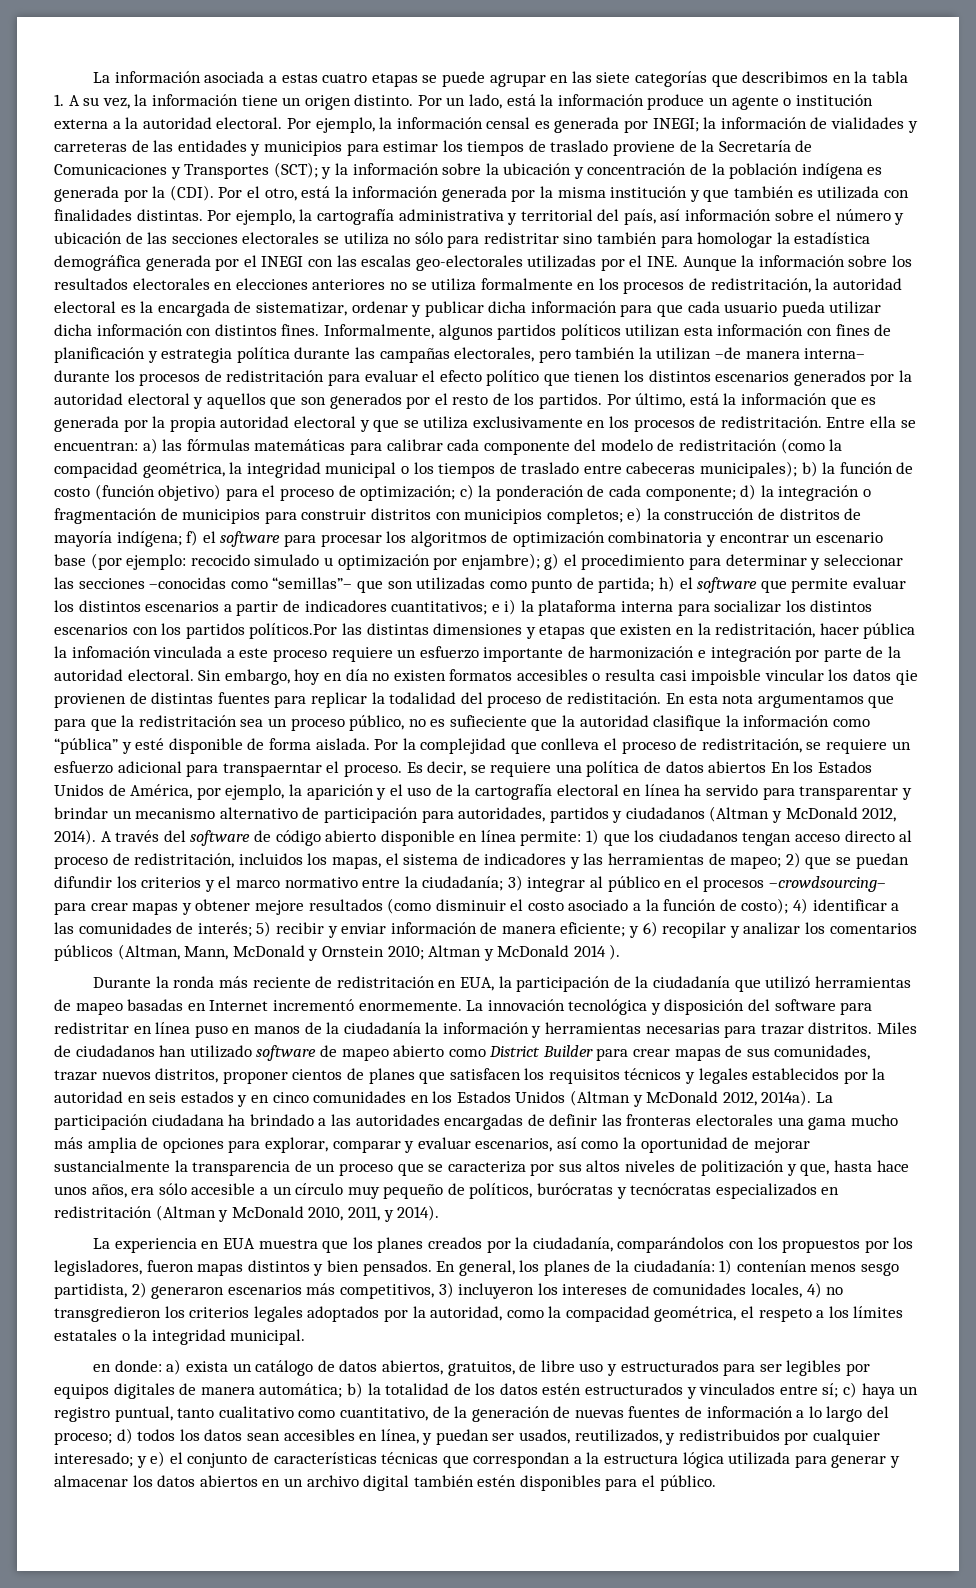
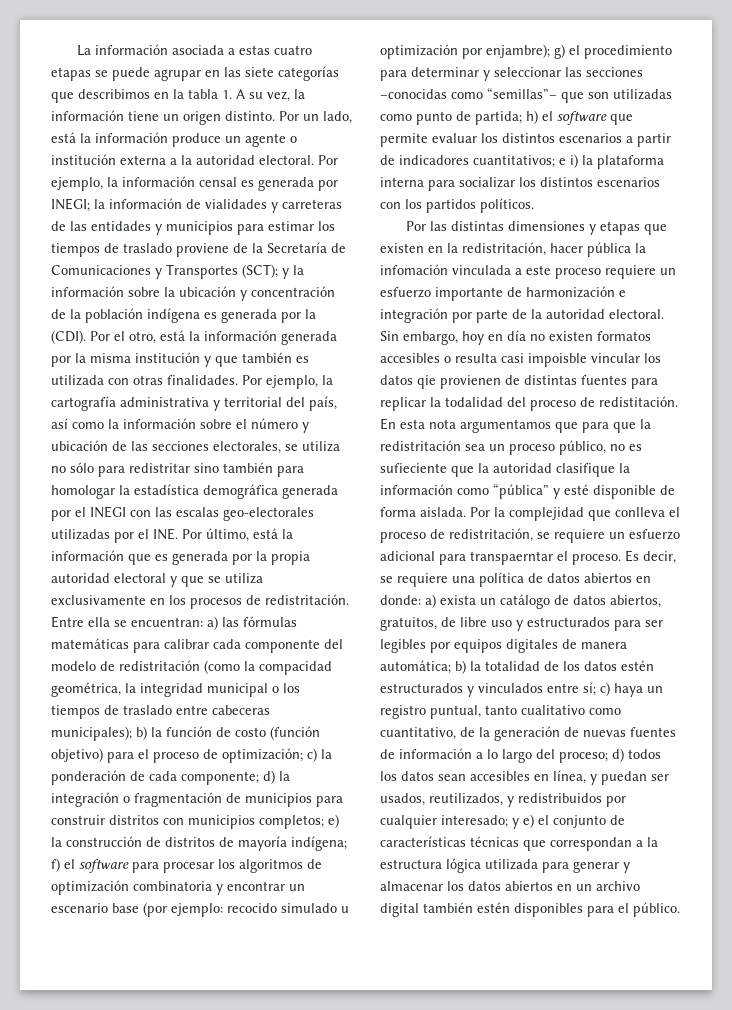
- Por el otro, está la información generada por la misma institución y que también es utilizada con finalidades distintas.
+ Por el otro, está la información generada por la misma institución y que también es utilizada con otras finalidades.
- Por ejemplo, la cartografía administrativa y territorial del país, así información sobre el número y ubicación de las secciones electorales se utiliza no sólo para redistritar sino también para homologar la estadística demográfica generada por el INEGI con las escalas geo-electorales utilizadas por el INE. Aunque la información sobre los resultados electorales en elecciones anteriores no se utiliza formalmente en los procesos de redistritación, la autoridad electoral es la encargada de sistematizar, ordenar y publicar dicha información para que cada usuario pueda utilizar dicha información con distintos fines. Informalmente, algunos partidos políticos utilizan esta información con fines de planificación y estrategia política durante las campañas electorales, pero también la utilizan –de manera interna– durante los procesos de redistritación para evaluar el efecto político que tienen los distintos escenarios generados por la autoridad electoral y aquellos que son generados por el resto de los partidos. Por último, está la información que es generada por la propia autoridad electoral y que se utiliza exclusivamente en los procesos de redistritación.
+ Por ejemplo, la cartografía administrativa y territorial del país, así como la información sobre el número y ubicación de las secciones electorales, se utiliza no sólo para redistritar sino también para homologar la estadística demográfica generada por el INEGI con las escalas geo-electorales utilizadas por el INE. Por último, está la información que es generada por la propia autoridad electoral y que se utiliza exclusivamente en los procesos de redistritación.
- e i) la plataforma interna para socializar los distintos escenarios con los partidos políticos.Por las distintas dimensiones y etapas que existen en la redistritación, hacer pública la infomación vinculada a este proceso requiere un esfuerzo importante de harmonización e integración por parte de la autoridad electoral.
+ e i) la plataforma interna para socializar los distintos escenarios con los partidos políticos.
+ Por las distintas dimensiones y etapas que existen en la redistritación, hacer pública la infomación vinculada a este proceso requiere un esfuerzo importante de harmonización e integración por parte de la autoridad electoral.
- Es decir, se requiere una política de datos abiertos En los Estados Unidos de América, por ejemplo, la aparición y el uso de la cartografía electoral en línea ha servido para transparentar y brindar un mecanismo alternativo de participación para autoridades, partidos y ciudadanos (Altman y McDonald 2012, 2014). A través del software de código abierto disponible en línea permite: 1) que los ciudadanos tengan acceso directo al proceso de redistritación, incluidos los mapas, el sistema de indicadores y las herramientas de mapeo; 2) que se puedan difundir los criterios y el marco normativo entre la ciudadanía; 3) integrar al público en el procesos –crowdsourcing– para crear mapas y obtener mejore resultados (como disminuir el costo asociado a la función de costo); 4) identificar a las comunidades de interés; 5) recibir y enviar información de manera eficiente; y 6) recopilar y analizar los comentarios públicos (Altman, Mann, McDonald y Ornstein 2010; Altman y McDonald 2014 ).
- Durante la ronda más reciente de redistritación en EUA, la participación de la ciudadanía que utilizó herramientas de mapeo basadas en Internet incrementó enormemente. La innovación tecnológica y disposición del software para redistritar en línea puso en manos de la ciudadanía la información y herramientas necesarias para trazar distritos. Miles de ciudadanos han utilizado software de mapeo abierto como District Builder para crear mapas de sus comunidades, trazar nuevos distritos, proponer cientos de planes que satisfacen los requisitos técnicos y legales establecidos por la autoridad en seis estados y en cinco comunidades en los Estados Unidos (Altman y McDonald 2012, 2014a). La participación ciudadana ha brindado a las autoridades encargadas de definir las fronteras electorales una gama mucho más amplia de opciones para explorar, comparar y evaluar escenarios, así como la oportunidad de mejorar sustancialmente la transparencia de un proceso que se caracteriza por sus altos niveles de politización y que, hasta hace unos años, era sólo accesible a un círculo muy pequeño de políticos, burócratas y tecnócratas especializados en redistritación (Altman y McDonald 2010, 2011, y 2014).
- La experiencia en EUA muestra que los planes creados por la ciudadanía, comparándolos con los propuestos por los legisladores, fueron mapas distintos y bien pensados. En general, los planes de la ciudadanía: 1) contenían menos sesgo partidista, 2) generaron escenarios más competitivos, 3) incluyeron los intereses de comunidades locales, 4) no transgredieron los criterios legales adoptados por la autoridad, como la compacidad geométrica, el respeto a los límites estatales o la integridad municipal.
- en donde:
+ Es decir, se requiere una política de datos abiertos en donde:

